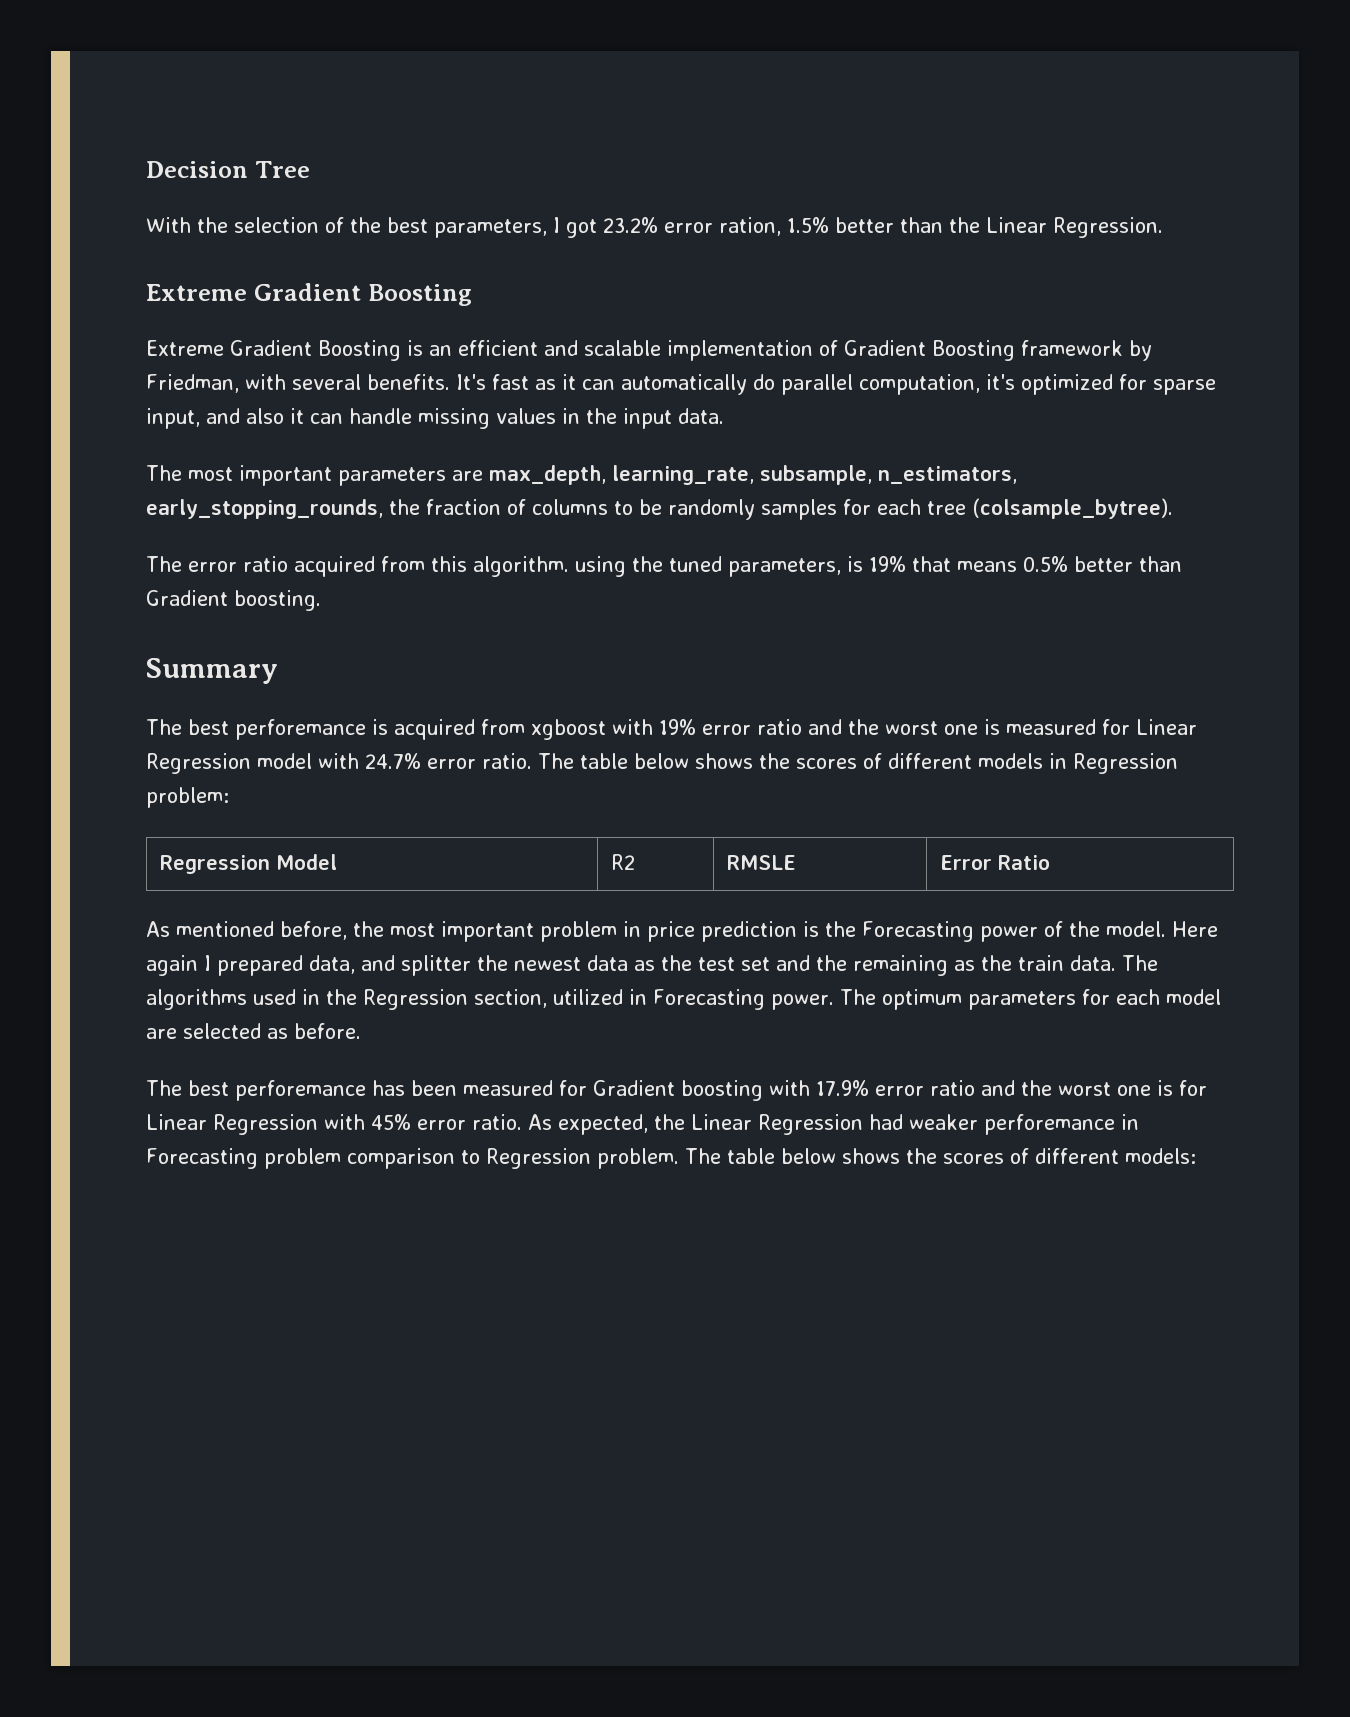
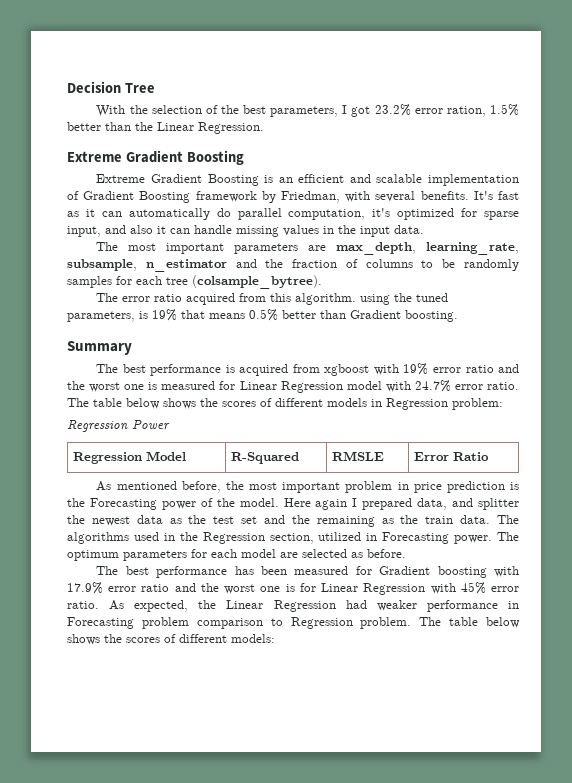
- The most important parameters are max_depth, learning_rate, subsample, n_estimators, early_stopping_rounds, the fraction of columns to be randomly samples for each tree (colsample_bytree).
+ The most important parameters are max_depth, learning_rate, subsample, n_estimator and the fraction of columns to be randomly samples for each tree (colsample_bytree).
- The best perforemance is acquired from xgboost with 19% error ratio and the worst one is measured for Linear Regression model with 24.7% error ratio.
+ The best performance is acquired from xgboost with 19% error ratio and the worst one is measured for Linear Regression model with 24.7% error ratio.
+ Regression Power
- Regression Model | R2 | RMSLE | Error Ratio
+ Regression Model | R-Squared | RMSLE | Error Ratio
- The best perforemance has been measured for Gradient boosting with 17.9% error ratio and the worst one is for Linear Regression with 45% error ratio.
+ The best performance has been measured for Gradient boosting with 17.9% error ratio and the worst one is for Linear Regression with 45% error ratio.
- As expected, the Linear Regression had weaker perforemance in Forecasting problem comparison to Regression problem.
+ As expected, the Linear Regression had weaker performance in Forecasting problem comparison to Regression problem.

